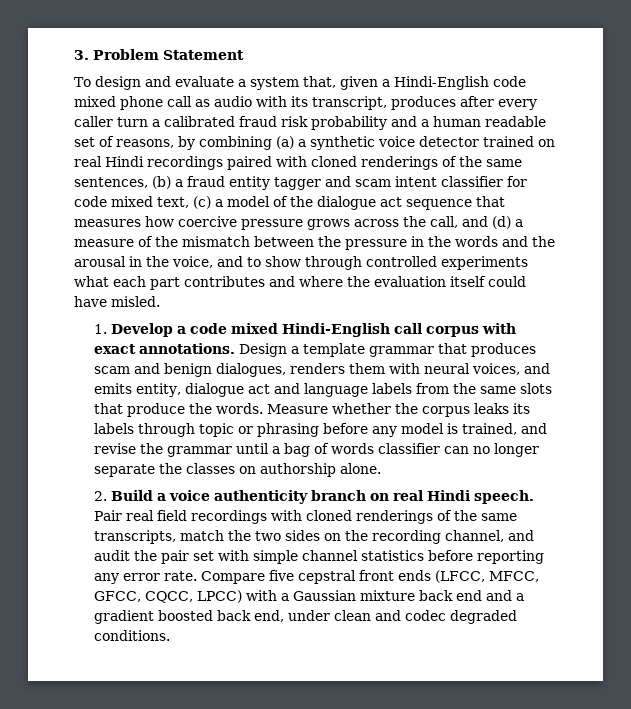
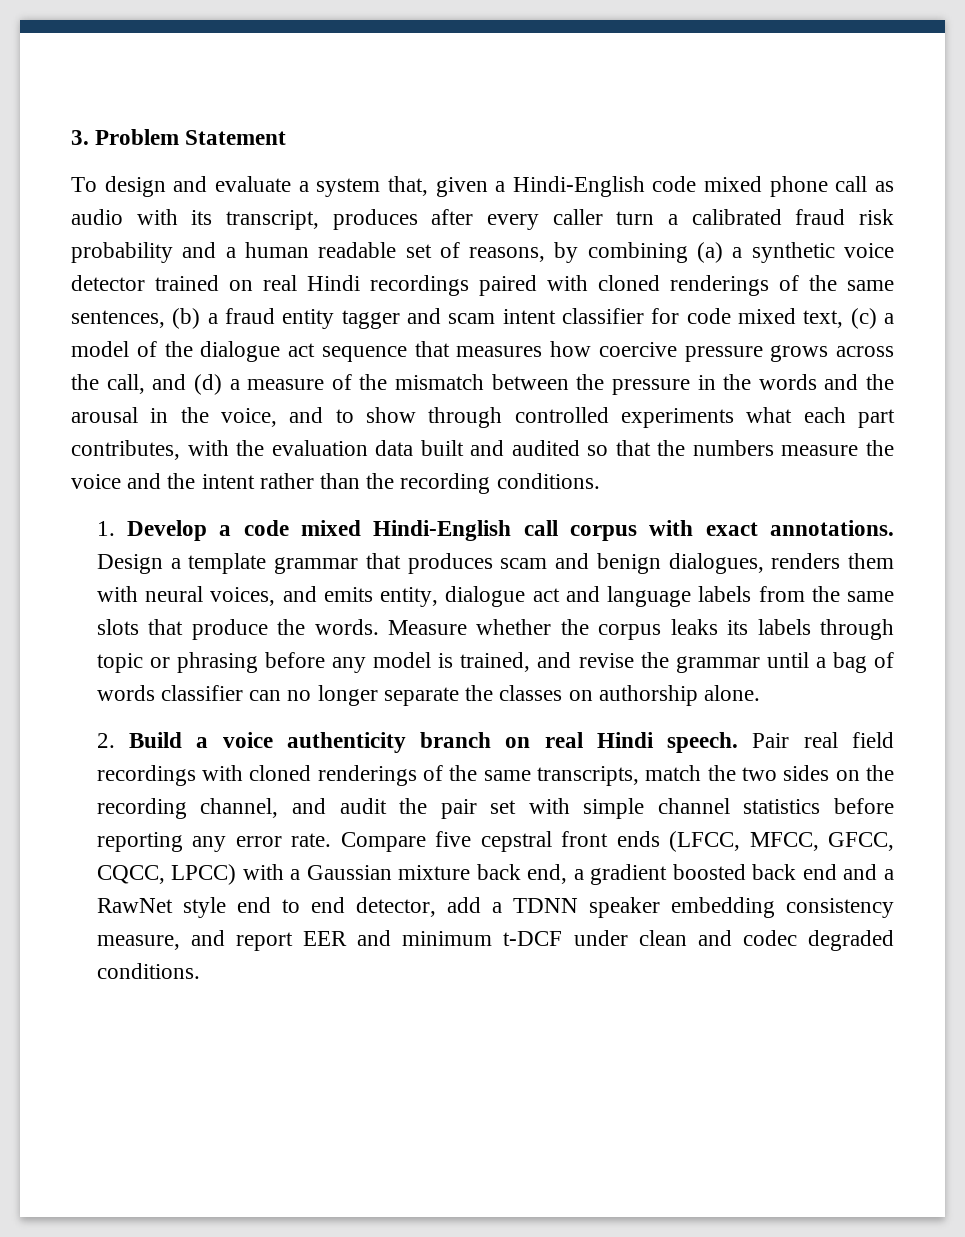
- To design and evaluate a system that, given a Hindi-English code mixed phone call as audio with its transcript, produces after every caller turn a calibrated fraud risk probability and a human readable set of reasons, by combining (a) a synthetic voice detector trained on real Hindi recordings paired with cloned renderings of the same sentences, (b) a fraud entity tagger and scam intent classifier for code mixed text, (c) a model of the dialogue act sequence that measures how coercive pressure grows across the call, and (d) a measure of the mismatch between the pressure in the words and the arousal in the voice, and to show through controlled experiments what each part contributes and where the evaluation itself could have misled.
+ To design and evaluate a system that, given a Hindi-English code mixed phone call as audio with its transcript, produces after every caller turn a calibrated fraud risk probability and a human readable set of reasons, by combining (a) a synthetic voice detector trained on real Hindi recordings paired with cloned renderings of the same sentences, (b) a fraud entity tagger and scam intent classifier for code mixed text, (c) a model of the dialogue act sequence that measures how coercive pressure grows across the call, and (d) a measure of the mismatch between the pressure in the words and the arousal in the voice, and to show through controlled experiments what each part contributes, with the evaluation data built and audited so that the numbers measure the voice and the intent rather than the recording conditions.
- Compare five cepstral front ends (LFCC, MFCC, GFCC, CQCC, LPCC) with a Gaussian mixture back end and a gradient boosted back end, under clean and codec degraded conditions.
+ Compare five cepstral front ends (LFCC, MFCC, GFCC, CQCC, LPCC) with a Gaussian mixture back end, a gradient boosted back end and a RawNet style end to end detector, add a TDNN speaker embedding consistency measure, and report EER and minimum t-DCF under clean and codec degraded conditions.

